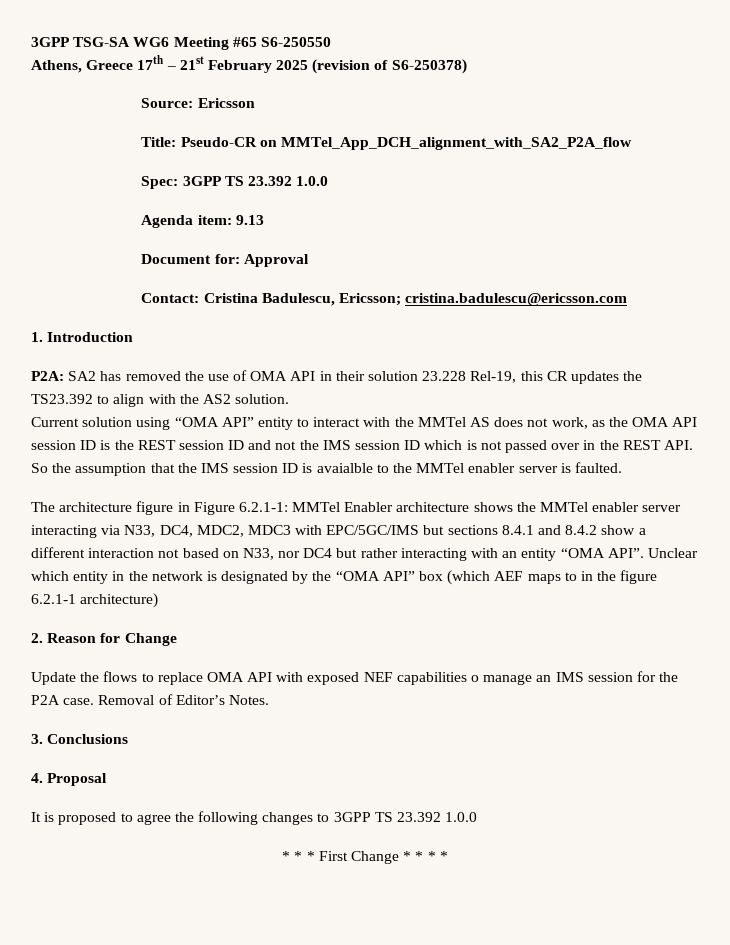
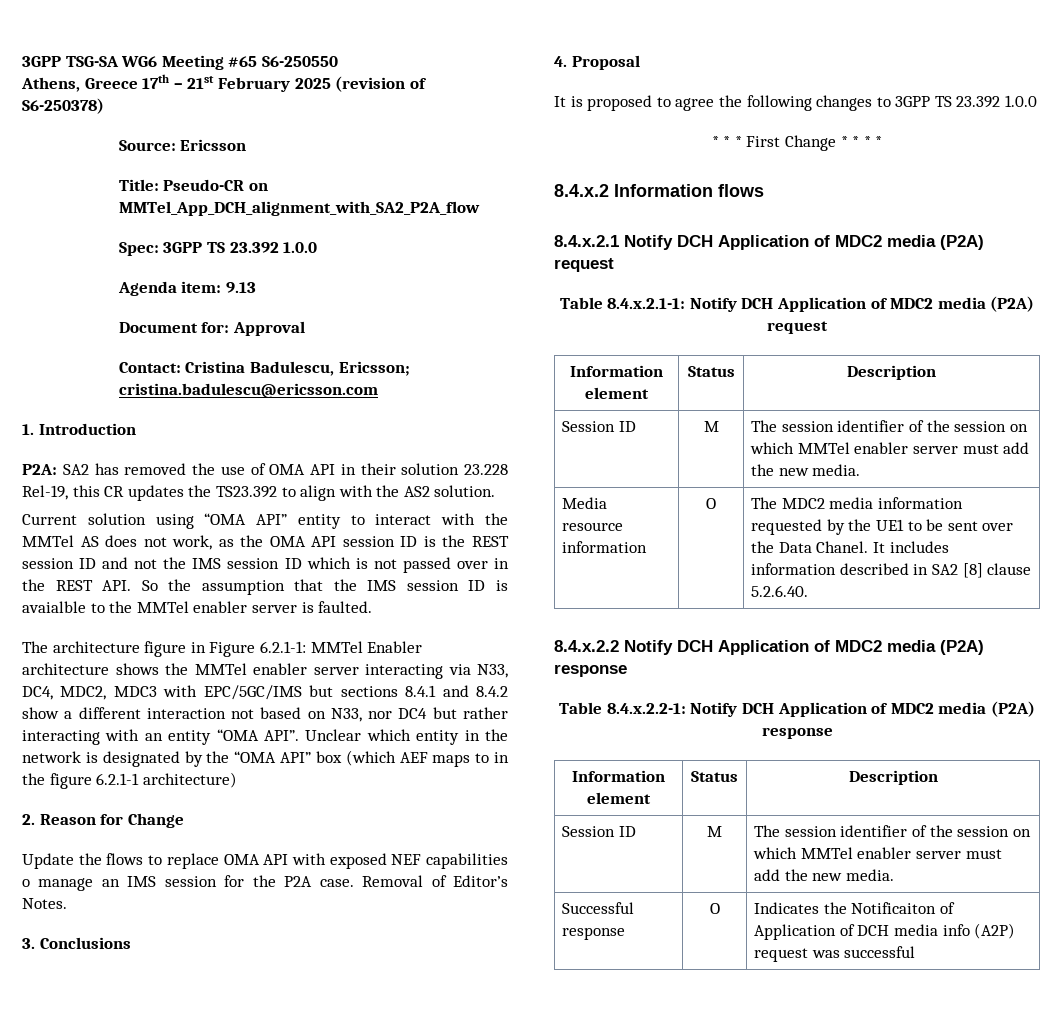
+ 8.4.x.2 Information flows
+ 8.4.x.2.1 Notify DCH Application of MDC2 media (P2A) request
+ Table 8.4.x.2.1-1: Notify DCH Application of MDC2 media (P2A) request
+ Information element | Status | Description
+ Session ID | M | The session identifier of the session on which MMTel enabler server must add the new media.
+ Media resource information | O | The MDC2 media information requested by the UE1 to be sent over the Data Chanel. It includes information described in SA2 [8] clause 5.2.6.40.
+ 8.4.x.2.2 Notify DCH Application of MDC2 media (P2A) response
+ Table 8.4.x.2.2-1: Notify DCH Application of MDC2 media (P2A) response
+ Information element | Status | Description
+ Session ID | M | The session identifier of the session on which MMTel enabler server must add the new media.
+ Successful response | O | Indicates the Notificaiton of Application of DCH media info (A2P) request was successful

